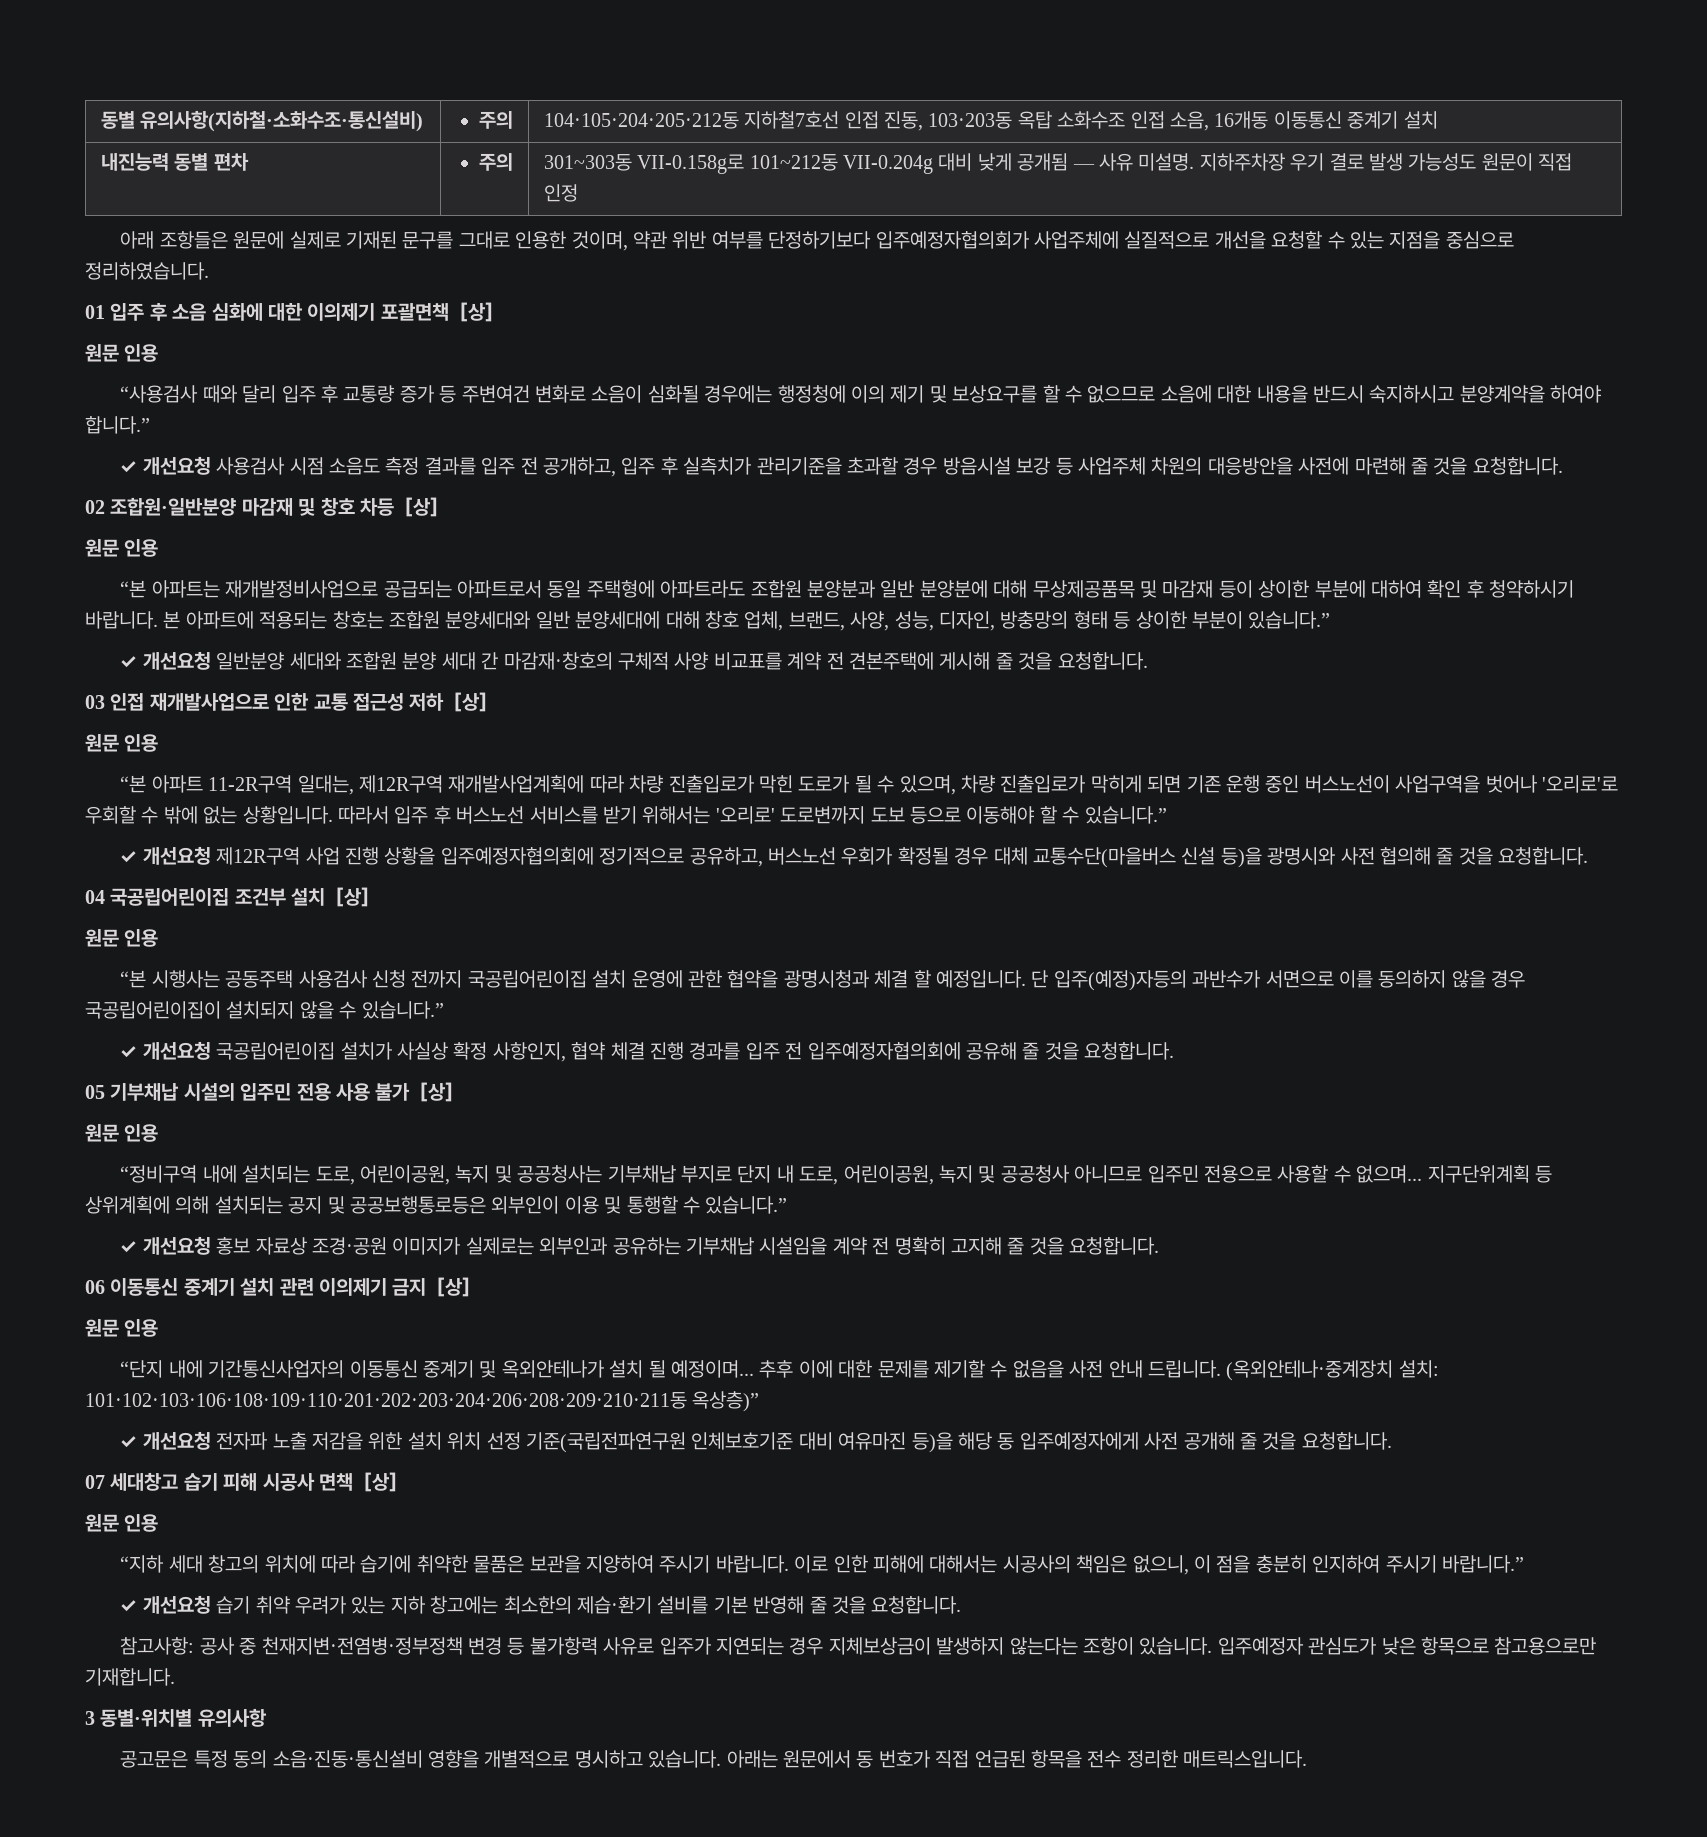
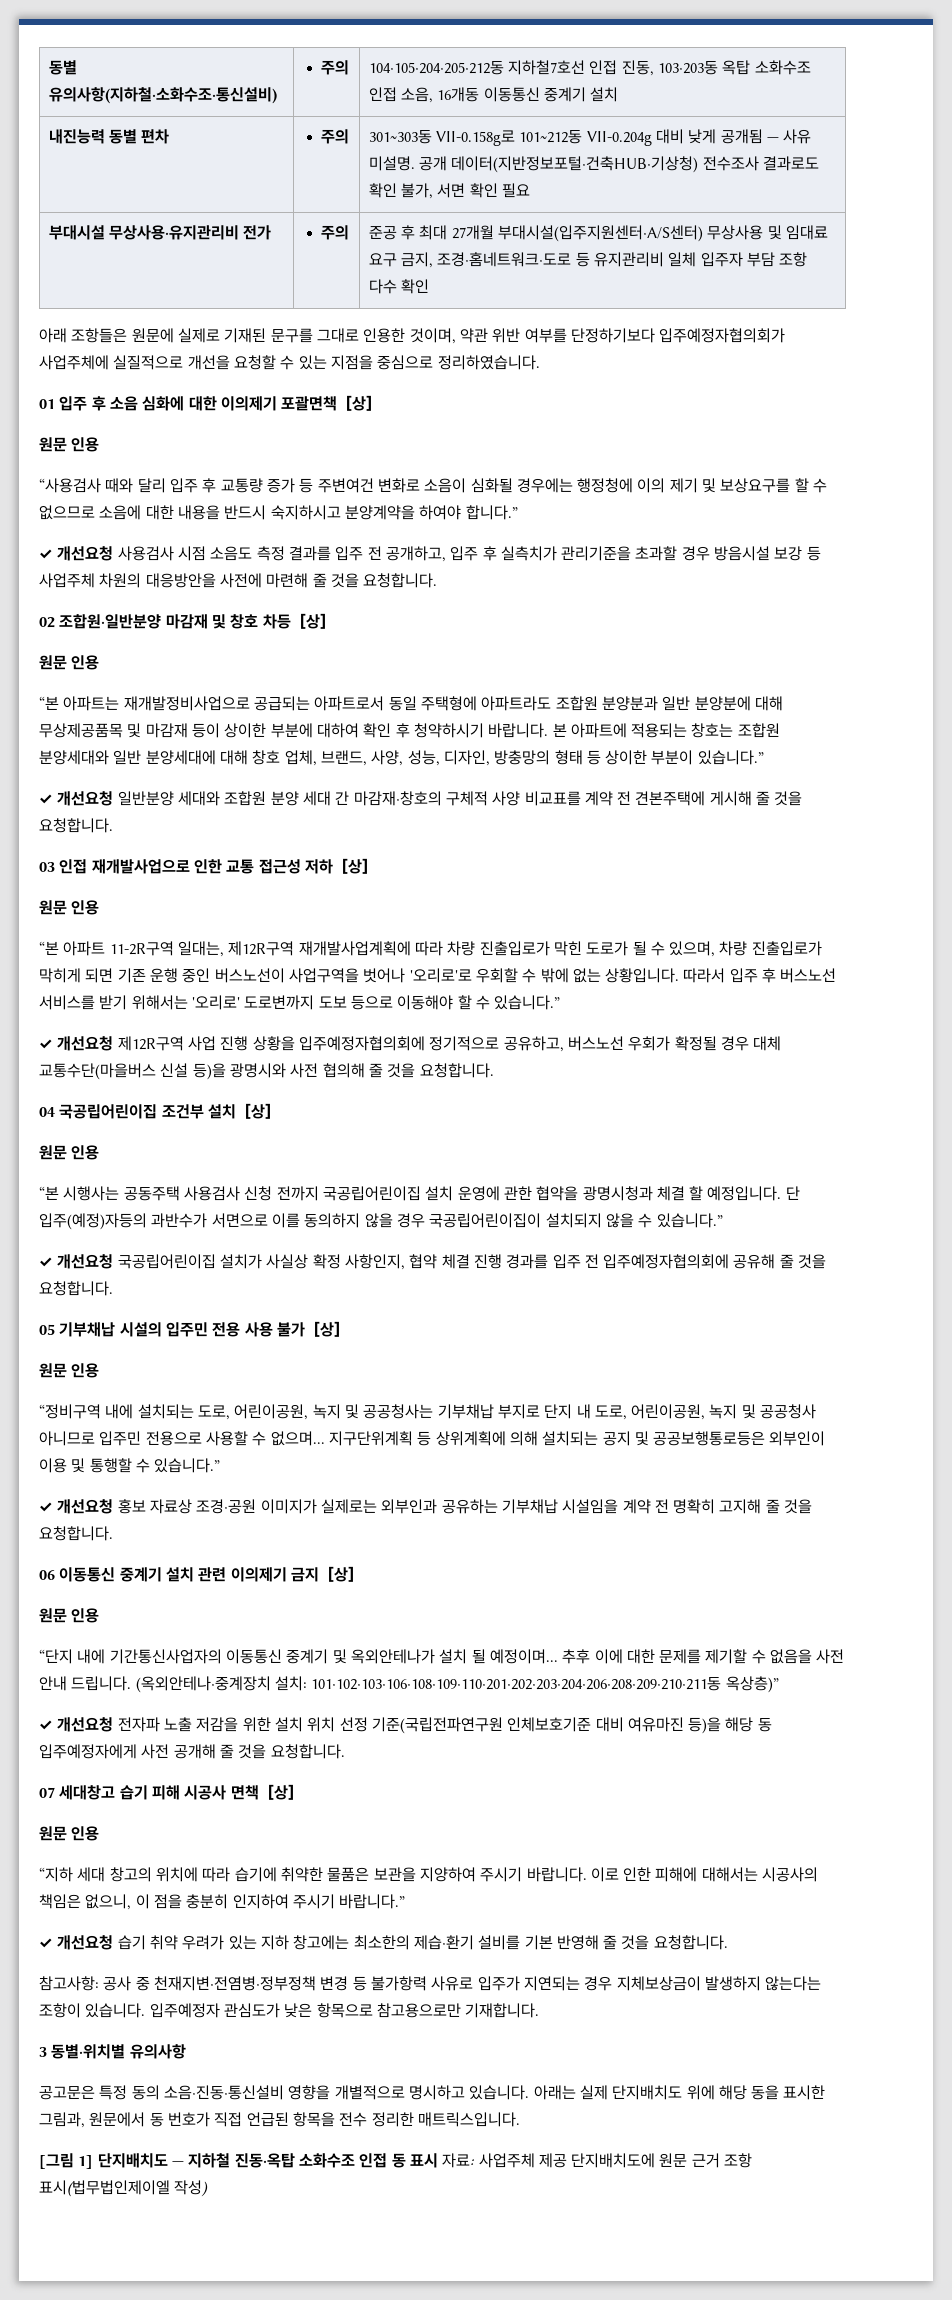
- 내진능력 동별 편차 | 주의 | 301~303동 VII-0.158g로 101~212동 VII-0.204g 대비 낮게 공개됨 — 사유 미설명. 지하주차장 우기 결로 발생 가능성도 원문이 직접 인정
+ 내진능력 동별 편차 | 주의 | 301~303동 VII-0.158g로 101~212동 VII-0.204g 대비 낮게 공개됨 — 사유 미설명. 공개 데이터(지반정보포털·건축HUB·기상청) 전수조사 결과로도 확인 불가, 서면 확인 필요
+ 부대시설 무상사용·유지관리비 전가 | 주의 | 준공 후 최대 27개월 부대시설(입주지원센터·A/S센터) 무상사용 및 임대료 요구 금지, 조경·홈네트워크·도로 등 유지관리비 일체 입주자 부담 조항 다수 확인
- 아래는 원문에서 동 번호가 직접 언급된 항목을 전수 정리한 매트릭스입니다.
+ 아래는 실제 단지배치도 위에 해당 동을 표시한 그림과, 원문에서 동 번호가 직접 언급된 항목을 전수 정리한 매트릭스입니다.
+ [그림 1] 단지배치도 — 지하철 진동·옥탑 소화수조 인접 동 표시 자료: 사업주체 제공 단지배치도에 원문 근거 조항 표시(법무법인제이엘 작성)

